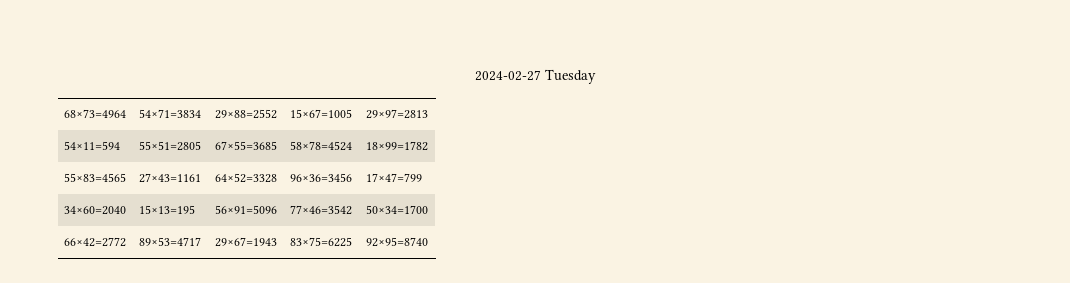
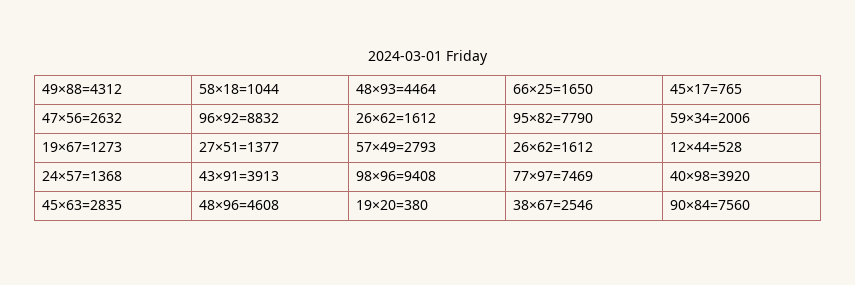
- 2024-02-27 Tuesday
- 68×73=4964 | 54×71=3834 | 29×88=2552 | 15×67=1005 | 29×97=2813
- 54×11=594 | 55×51=2805 | 67×55=3685 | 58×78=4524 | 18×99=1782
- 55×83=4565 | 27×43=1161 | 64×52=3328 | 96×36=3456 | 17×47=799
- 34×60=2040 | 15×13=195 | 56×91=5096 | 77×46=3542 | 50×34=1700
- 66×42=2772 | 89×53=4717 | 29×67=1943 | 83×75=6225 | 92×95=8740
+ 2024-03-01 Friday
+ 49×88=4312 | 58×18=1044 | 48×93=4464 | 66×25=1650 | 45×17=765
+ 47×56=2632 | 96×92=8832 | 26×62=1612 | 95×82=7790 | 59×34=2006
+ 19×67=1273 | 27×51=1377 | 57×49=2793 | 26×62=1612 | 12×44=528
+ 24×57=1368 | 43×91=3913 | 98×96=9408 | 77×97=7469 | 40×98=3920
+ 45×63=2835 | 48×96=4608 | 19×20=380 | 38×67=2546 | 90×84=7560

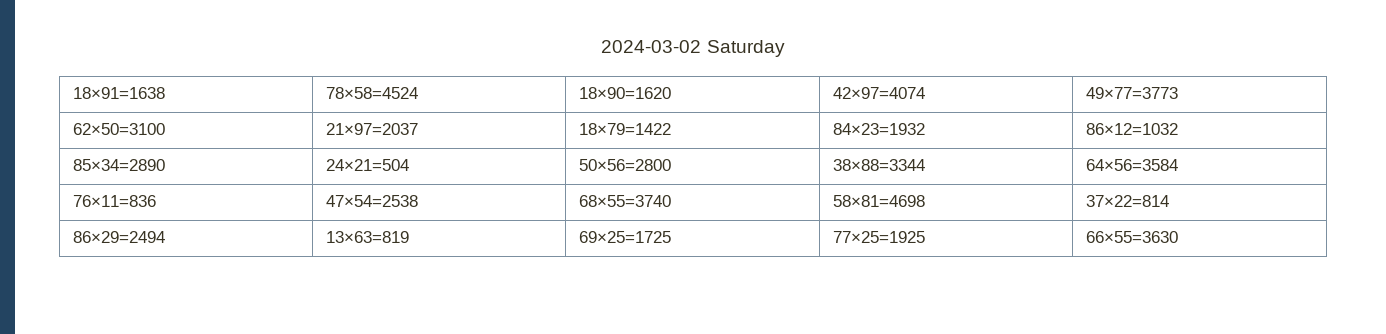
- 2024-03-01 Friday
- 49×88=4312 | 58×18=1044 | 48×93=4464 | 66×25=1650 | 45×17=765
- 47×56=2632 | 96×92=8832 | 26×62=1612 | 95×82=7790 | 59×34=2006
- 19×67=1273 | 27×51=1377 | 57×49=2793 | 26×62=1612 | 12×44=528
- 24×57=1368 | 43×91=3913 | 98×96=9408 | 77×97=7469 | 40×98=3920
- 45×63=2835 | 48×96=4608 | 19×20=380 | 38×67=2546 | 90×84=7560
+ 2024-03-02 Saturday
+ 18×91=1638 | 78×58=4524 | 18×90=1620 | 42×97=4074 | 49×77=3773
+ 62×50=3100 | 21×97=2037 | 18×79=1422 | 84×23=1932 | 86×12=1032
+ 85×34=2890 | 24×21=504 | 50×56=2800 | 38×88=3344 | 64×56=3584
+ 76×11=836 | 47×54=2538 | 68×55=3740 | 58×81=4698 | 37×22=814
+ 86×29=2494 | 13×63=819 | 69×25=1725 | 77×25=1925 | 66×55=3630

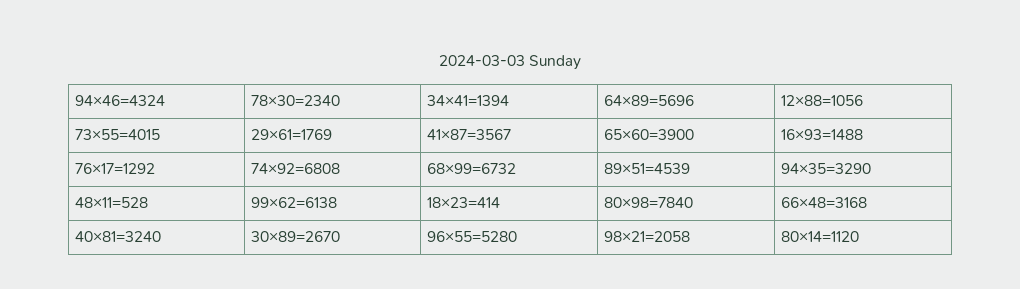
- 2024-03-02 Saturday
- 18×91=1638 | 78×58=4524 | 18×90=1620 | 42×97=4074 | 49×77=3773
- 62×50=3100 | 21×97=2037 | 18×79=1422 | 84×23=1932 | 86×12=1032
- 85×34=2890 | 24×21=504 | 50×56=2800 | 38×88=3344 | 64×56=3584
- 76×11=836 | 47×54=2538 | 68×55=3740 | 58×81=4698 | 37×22=814
- 86×29=2494 | 13×63=819 | 69×25=1725 | 77×25=1925 | 66×55=3630
+ 2024-03-03 Sunday
+ 94×46=4324 | 78×30=2340 | 34×41=1394 | 64×89=5696 | 12×88=1056
+ 73×55=4015 | 29×61=1769 | 41×87=3567 | 65×60=3900 | 16×93=1488
+ 76×17=1292 | 74×92=6808 | 68×99=6732 | 89×51=4539 | 94×35=3290
+ 48×11=528 | 99×62=6138 | 18×23=414 | 80×98=7840 | 66×48=3168
+ 40×81=3240 | 30×89=2670 | 96×55=5280 | 98×21=2058 | 80×14=1120

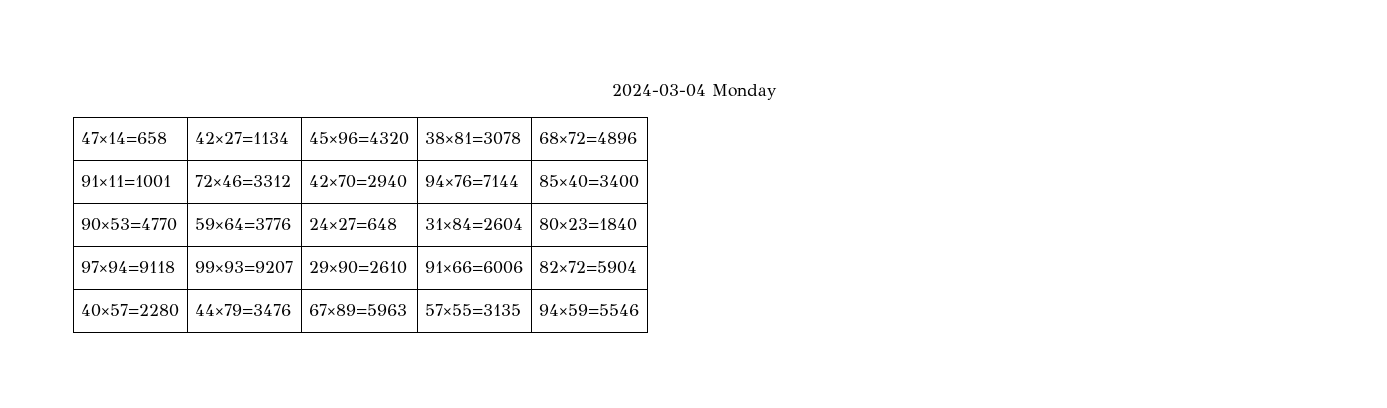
- 2024-03-03 Sunday
- 94×46=4324 | 78×30=2340 | 34×41=1394 | 64×89=5696 | 12×88=1056
- 73×55=4015 | 29×61=1769 | 41×87=3567 | 65×60=3900 | 16×93=1488
- 76×17=1292 | 74×92=6808 | 68×99=6732 | 89×51=4539 | 94×35=3290
- 48×11=528 | 99×62=6138 | 18×23=414 | 80×98=7840 | 66×48=3168
- 40×81=3240 | 30×89=2670 | 96×55=5280 | 98×21=2058 | 80×14=1120
+ 2024-03-04 Monday
+ 47×14=658 | 42×27=1134 | 45×96=4320 | 38×81=3078 | 68×72=4896
+ 91×11=1001 | 72×46=3312 | 42×70=2940 | 94×76=7144 | 85×40=3400
+ 90×53=4770 | 59×64=3776 | 24×27=648 | 31×84=2604 | 80×23=1840
+ 97×94=9118 | 99×93=9207 | 29×90=2610 | 91×66=6006 | 82×72=5904
+ 40×57=2280 | 44×79=3476 | 67×89=5963 | 57×55=3135 | 94×59=5546

